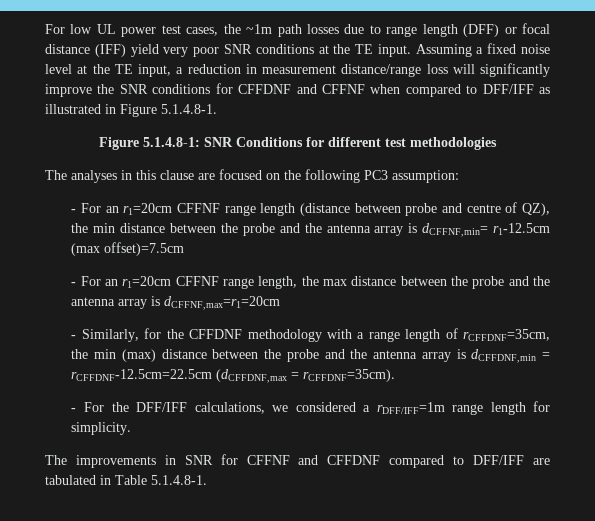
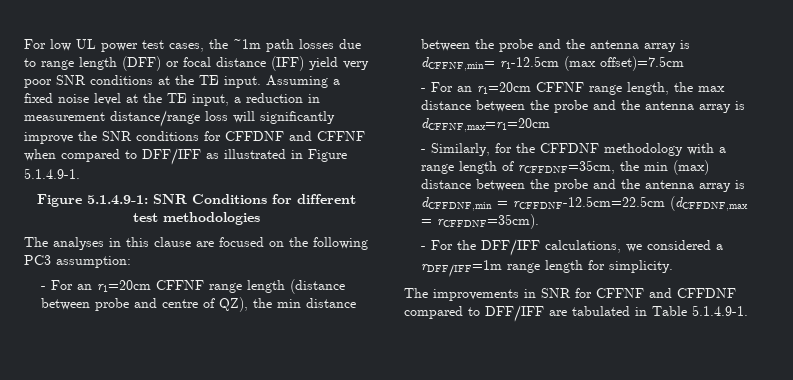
- Assuming a fixed noise level at the TE input, a reduction in measurement distance/range loss will significantly improve the SNR conditions for CFFDNF and CFFNF when compared to DFF/IFF as illustrated in Figure 5.1.4.8-1.
- Figure 5.1.4.8-1: SNR Conditions for different test methodologies
+ Assuming a fixed noise level at the TE input, a reduction in measurement distance/range loss will significantly improve the SNR conditions for CFFDNF and CFFNF when compared to DFF/IFF as illustrated in Figure 5.1.4.9-1.
+ Figure 5.1.4.9-1: SNR Conditions for different test methodologies
- The improvements in SNR for CFFNF and CFFDNF compared to DFF/IFF are tabulated in Table 5.1.4.8-1.
+ The improvements in SNR for CFFNF and CFFDNF compared to DFF/IFF are tabulated in Table 5.1.4.9-1.

